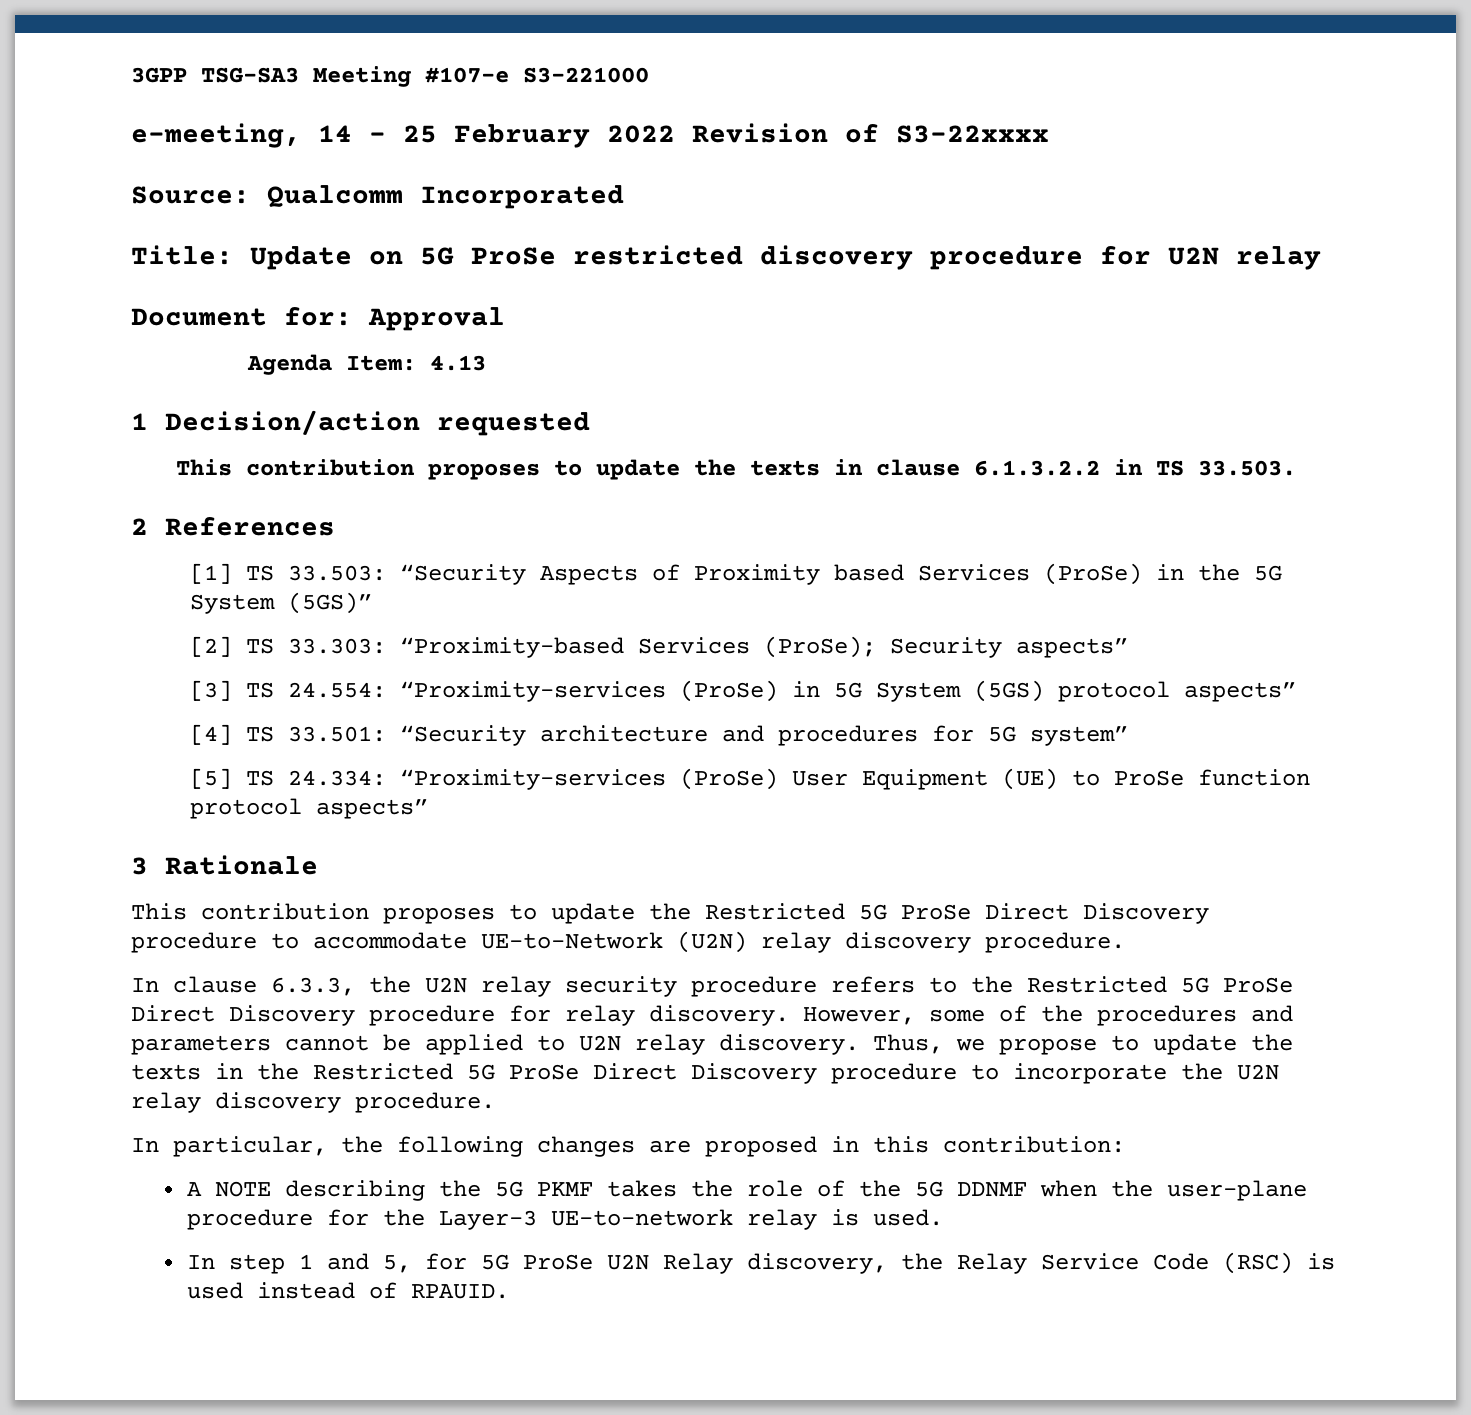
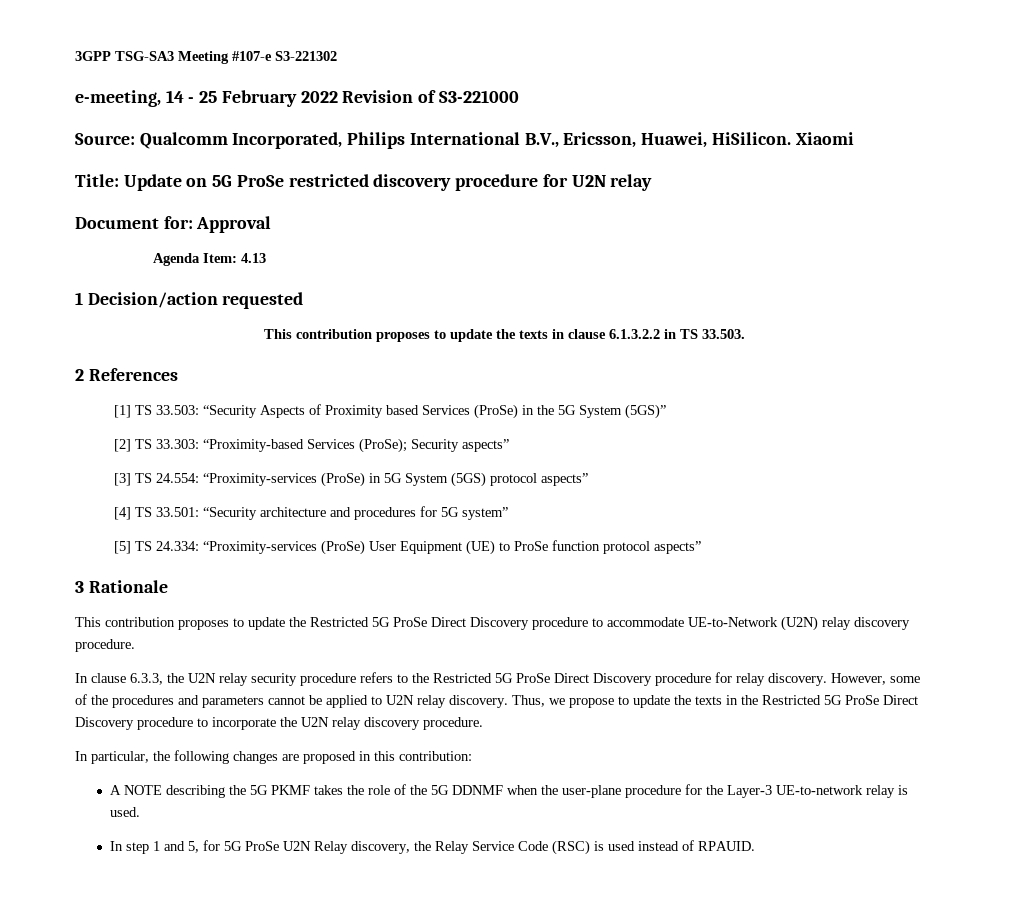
- 3GPP TSG-SA3 Meeting #107-e S3-221000
+ 3GPP TSG-SA3 Meeting #107-e S3-221302
- e-meeting, 14 - 25 February 2022 Revision of S3-22xxxx
+ e-meeting, 14 - 25 February 2022 Revision of S3-221000
- Source: Qualcomm Incorporated
+ Source: Qualcomm Incorporated, Philips International B.V., Ericsson, Huawei, HiSilicon. Xiaomi

